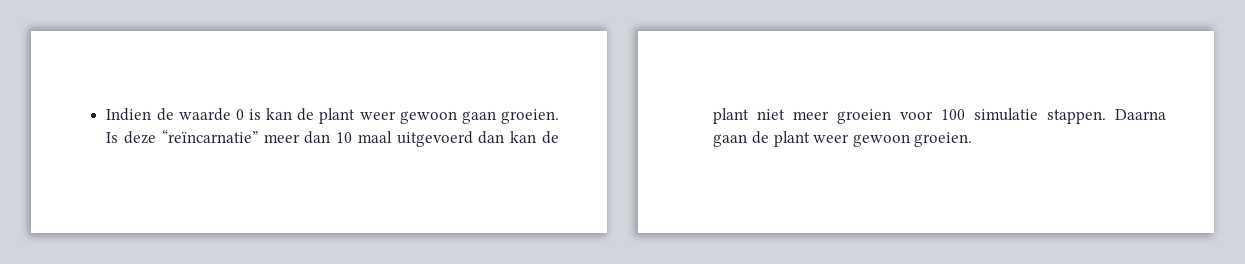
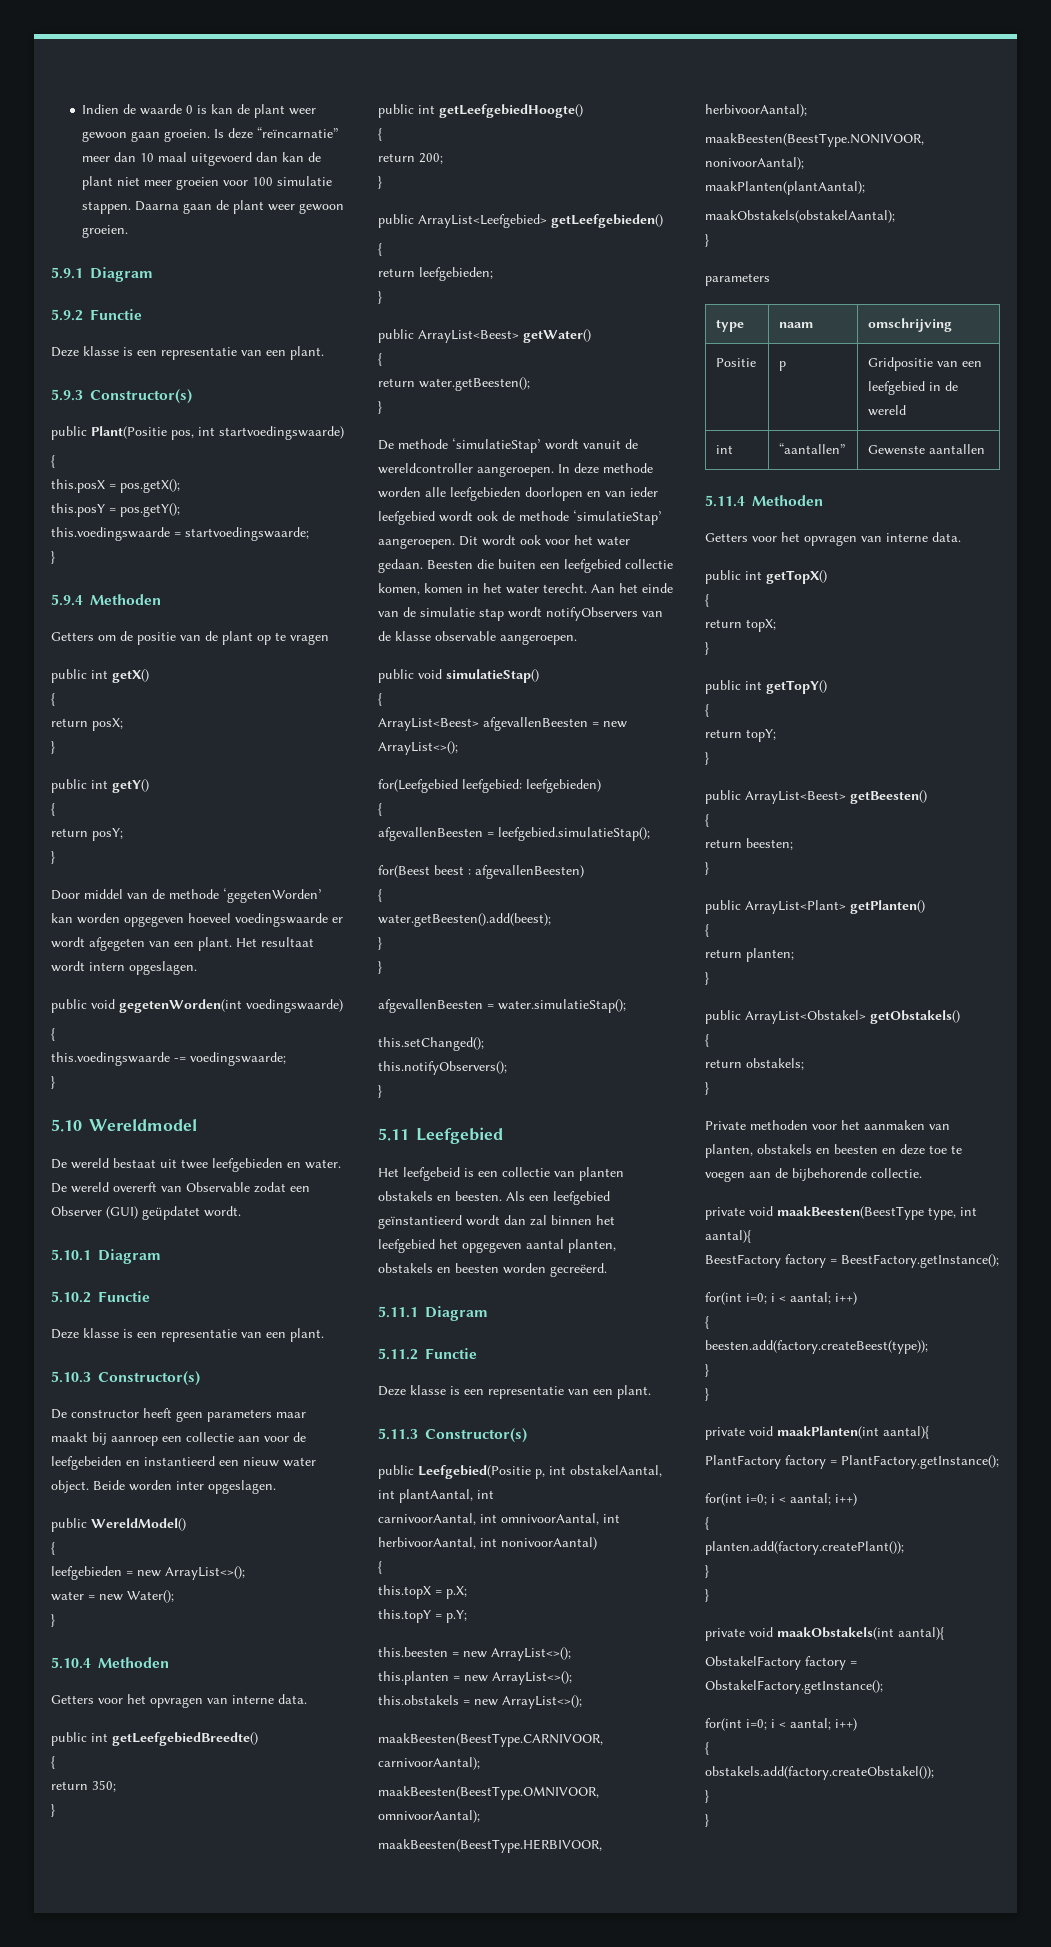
+ 5.9.1 Diagram
+ 5.9.2 Functie
+ Deze klasse is een representatie van een plant.
+ 5.9.3 Constructor(s)
+ public Plant(Positie pos, int startvoedingswaarde)
+ {
+ this.posX = pos.getX();
+ this.posY = pos.getY();
+ this.voedingswaarde = startvoedingswaarde;
+ }
+ 5.9.4 Methoden
+ Getters om de positie van de plant op te vragen
+ public int getX()
+ {
+ return posX;
+ }
+ public int getY()
+ {
+ return posY;
+ }
+ Door middel van de methode ‘gegetenWorden’ kan worden opgegeven hoeveel voedingswaarde er wordt afgegeten van een plant. Het resultaat wordt intern opgeslagen.
+ public void gegetenWorden(int voedingswaarde)
+ {
+ this.voedingswaarde -= voedingswaarde;
+ }
+ 5.10 Wereldmodel
+ De wereld bestaat uit twee leefgebieden en water. De wereld overerft van Observable zodat een Observer (GUI) geüpdatet wordt.
+ 5.10.1 Diagram
+ 5.10.2 Functie
+ Deze klasse is een representatie van een plant.
+ 5.10.3 Constructor(s)
+ De constructor heeft geen parameters maar maakt bij aanroep een collectie aan voor de leefgebeiden en instantieerd een nieuw water object. Beide worden inter opgeslagen.
+ public WereldModel()
+ {
+ leefgebieden = new ArrayList<>();
+ water = new Water();
+ }
+ 5.10.4 Methoden
+ Getters voor het opvragen van interne data.
+ public int getLeefgebiedBreedte()
+ {
+ return 350;
+ }
+ public int getLeefgebiedHoogte()
+ {
+ return 200;
+ }
+ public ArrayList<Leefgebied> getLeefgebieden()
+ {
+ return leefgebieden;
+ }
+ public ArrayList<Beest> getWater()
+ {
+ return water.getBeesten();
+ }
+ De methode ‘simulatieStap’ wordt vanuit de wereldcontroller aangeroepen. In deze methode worden alle leefgebieden doorlopen en van ieder leefgebied wordt ook de methode ‘simulatieStap’ aangeroepen. Dit wordt ook voor het water gedaan. Beesten die buiten een leefgebied collectie komen, komen in het water terecht. Aan het einde van de simulatie stap wordt notifyObservers van de klasse observable aangeroepen.
+ public void simulatieStap()
+ {
+ ArrayList<Beest> afgevallenBeesten = new ArrayList<>();
+ for(Leefgebied leefgebied: leefgebieden)
+ {
+ afgevallenBeesten = leefgebied.simulatieStap();
+ for(Beest beest : afgevallenBeesten)
+ {
+ water.getBeesten().add(beest);
+ }
+ }
+ afgevallenBeesten = water.simulatieStap();
+ this.setChanged();
+ this.notifyObservers();
+ }
+ 5.11 Leefgebied
+ Het leefgebeid is een collectie van planten obstakels en beesten. Als een leefgebied geïnstantieerd wordt dan zal binnen het leefgebied het opgegeven aantal planten, obstakels en beesten worden gecreëerd.
+ 5.11.1 Diagram
+ 5.11.2 Functie
+ Deze klasse is een representatie van een plant.
+ 5.11.3 Constructor(s)
+ public Leefgebied(Positie p, int obstakelAantal, int plantAantal, int
+ carnivoorAantal, int omnivoorAantal, int herbivoorAantal, int nonivoorAantal)
+ {
+ this.topX = p.X;
+ this.topY = p.Y;
+ this.beesten = new ArrayList<>();
+ this.planten = new ArrayList<>();
+ this.obstakels = new ArrayList<>();
+ maakBeesten(BeestType.CARNIVOOR, carnivoorAantal);
+ maakBeesten(BeestType.OMNIVOOR, omnivoorAantal);
+ maakBeesten(BeestType.HERBIVOOR, herbivoorAantal);
+ maakBeesten(BeestType.NONIVOOR, nonivoorAantal);
+ maakPlanten(plantAantal);
+ maakObstakels(obstakelAantal);
+ }
+ parameters
+ type | naam | omschrijving
+ Positie | p | Gridpositie van een leefgebied in de wereld
+ int | “aantallen” | Gewenste aantallen
+ 5.11.4 Methoden
+ Getters voor het opvragen van interne data.
+ public int getTopX()
+ {
+ return topX;
+ }
+ public int getTopY()
+ {
+ return topY;
+ }
+ public ArrayList<Beest> getBeesten()
+ {
+ return beesten;
+ }
+ public ArrayList<Plant> getPlanten()
+ {
+ return planten;
+ }
+ public ArrayList<Obstakel> getObstakels()
+ {
+ return obstakels;
+ }
+ Private methoden voor het aanmaken van planten, obstakels en beesten en deze toe te voegen aan de bijbehorende collectie.
+ private void maakBeesten(BeestType type, int aantal){
+ BeestFactory factory = BeestFactory.getInstance();
+ for(int i=0; i < aantal; i++)
+ {
+ beesten.add(factory.createBeest(type));
+ }
+ }
+ private void maakPlanten(int aantal){
+ PlantFactory factory = PlantFactory.getInstance();
+ for(int i=0; i < aantal; i++)
+ {
+ planten.add(factory.createPlant());
+ }
+ }
+ private void maakObstakels(int aantal){
+ ObstakelFactory factory = ObstakelFactory.getInstance();
+ for(int i=0; i < aantal; i++)
+ {
+ obstakels.add(factory.createObstakel());
+ }
+ }

